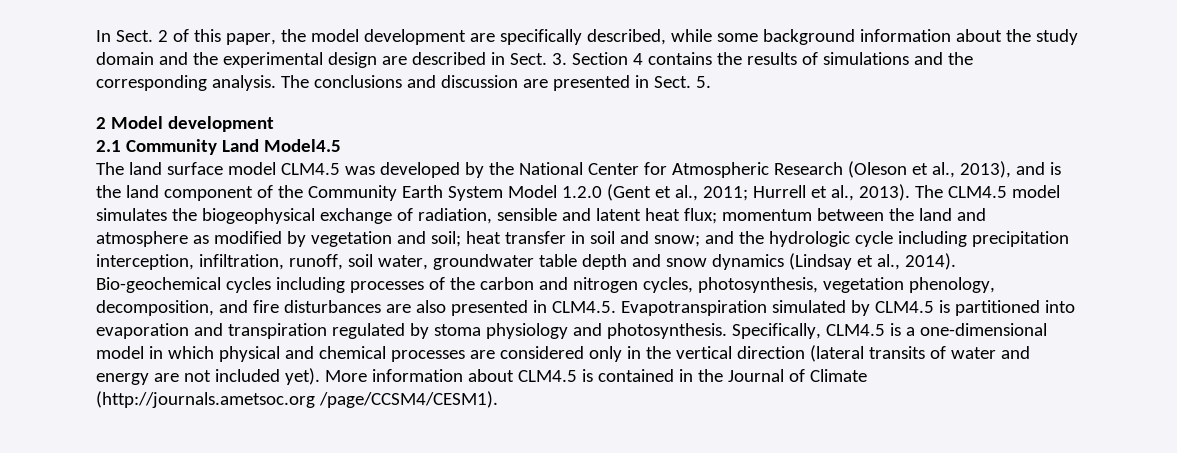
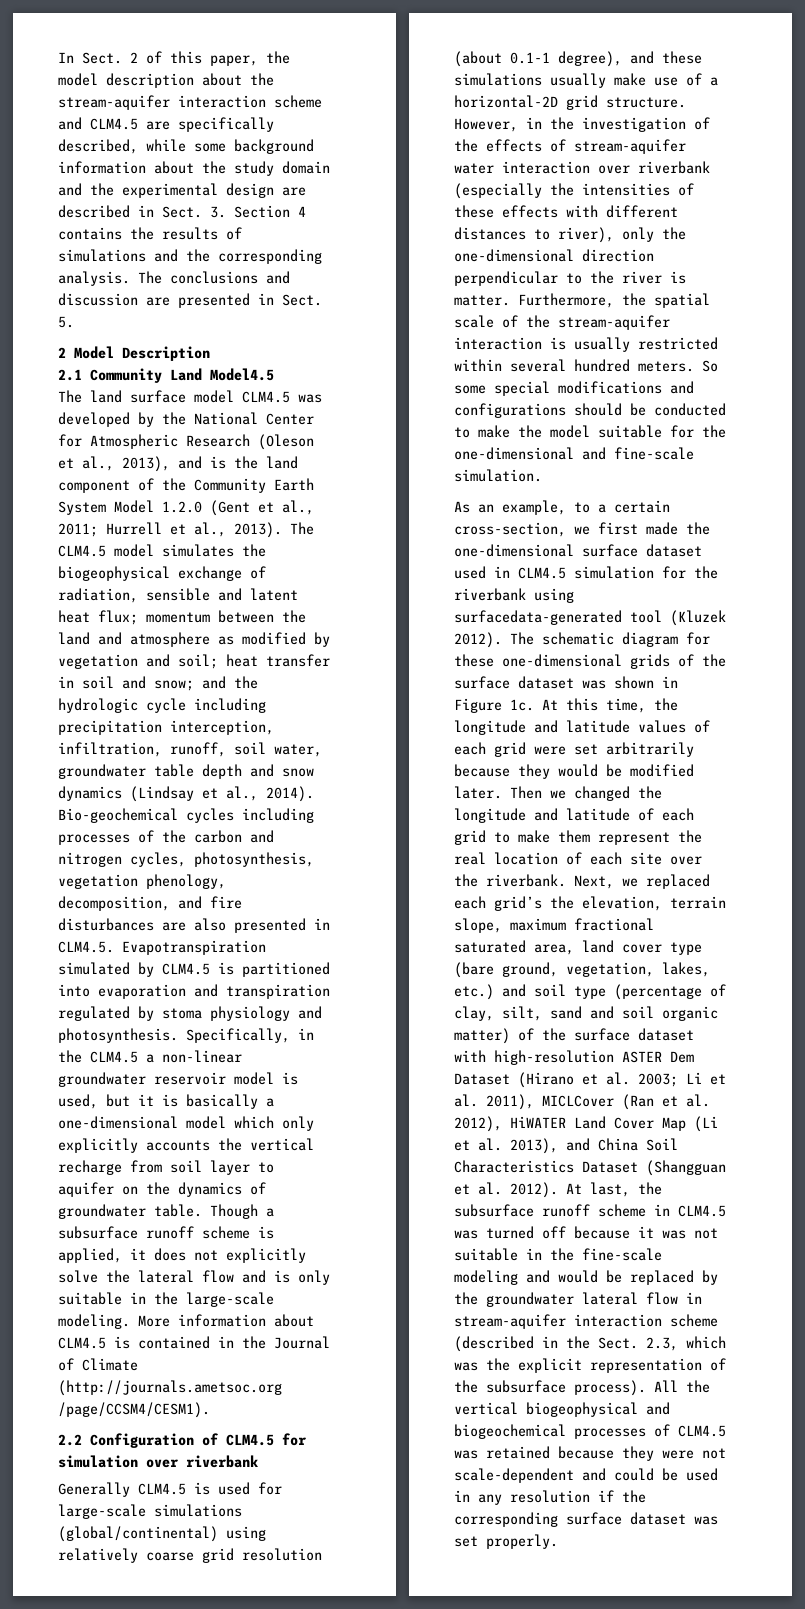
- In Sect. 2 of this paper, the model development are specifically described, while some background information about the study domain and the experimental design are described in Sect. 3. Section 4 contains the results of simulations and the corresponding analysis.
+ In Sect. 2 of this paper, the model description about the stream-aquifer interaction scheme and CLM4.5 are specifically described, while some background information about the study domain and the experimental design are described in Sect. 3. Section 4 contains the results of simulations and the corresponding analysis.
- 2 Model development
+ 2 Model Description
- Specifically, CLM4.5 is a one-dimensional model in which physical and chemical processes are considered only in the vertical direction (lateral transits of water and energy are not included yet).
+ Specifically, in the CLM4.5 a non-linear groundwater reservoir model is used, but it is basically a one-dimensional model which only explicitly accounts the vertical recharge from soil layer to aquifer on the dynamics of groundwater table. Though a subsurface runoff scheme is applied, it does not explicitly solve the lateral flow and is only suitable in the large-scale modeling.
+ 2.2 Configuration of CLM4.5 for simulation over riverbank
+ Generally CLM4.5 is used for large-scale simulations (global/continental) using relatively coarse grid resolution (about 0.1-1 degree), and these simulations usually make use of a horizontal-2D grid structure. However, in the investigation of the effects of stream-aquifer water interaction over riverbank (especially the intensities of these effects with different distances to river), only the one-dimensional direction perpendicular to the river is matter. Furthermore, the spatial scale of the stream-aquifer interaction is usually restricted within several hundred meters. So some special modifications and configurations should be conducted to make the model suitable for the one-dimensional and fine-scale simulation.
+ As an example, to a certain cross-section, we first made the one-dimensional surface dataset used in CLM4.5 simulation for the riverbank using surfacedata-generated tool (Kluzek 2012). The schematic diagram for these one-dimensional grids of the surface dataset was shown in Figure 1c. At this time, the longitude and latitude values of each grid were set arbitrarily because they would be modified later. Then we changed the longitude and latitude of each grid to make them represent the real location of each site over the riverbank. Next, we replaced each grid’s the elevation, terrain slope, maximum fractional saturated area, land cover type (bare ground, vegetation, lakes, etc.) and soil type (percentage of clay, silt, sand and soil organic matter) of the surface dataset with high-resolution ASTER Dem Dataset (Hirano et al. 2003; Li et al. 2011), MICLCover (Ran et al. 2012), HiWATER Land Cover Map (Li et al. 2013), and China Soil Characteristics Dataset (Shangguan et al. 2012). At last, the subsurface runoff scheme in CLM4.5 was turned off because it was not suitable in the fine-scale modeling and would be replaced by the groundwater lateral flow in stream-aquifer interaction scheme (described in the Sect. 2.3, which was the explicit representation of the subsurface process). All the vertical biogeophysical and biogeochemical processes of CLM4.5 was retained because they were not scale-dependent and could be used in any resolution if the corresponding surface dataset was set properly.

